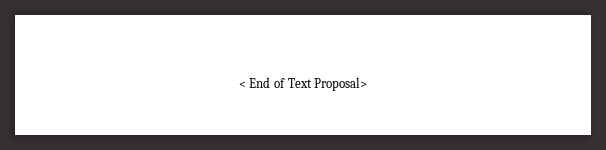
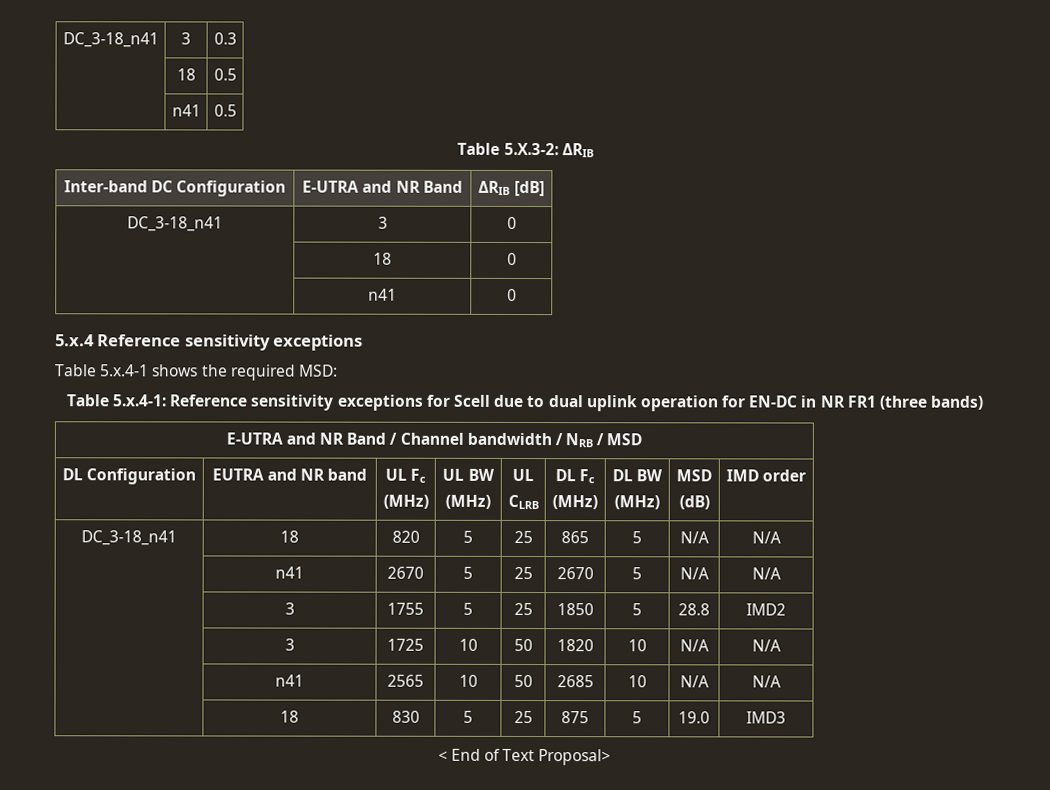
+ DC_3-18_n41 | 3 | 0.3
+ | 18 | 0.5
+ | n41 | 0.5
+ Table 5.X.3-2: ΔRIB
+ Inter-band DC Configuration | E-UTRA and NR Band | ΔRIB [dB]
+ DC_3-18_n41 | 3 | 0
+ | 18 | 0
+ | n41 | 0
+ 5.x.4 Reference sensitivity exceptions
+ Table 5.x.4-1 shows the required MSD:
+ Table 5.x.4-1: Reference sensitivity exceptions for Scell due to dual uplink operation for EN-DC in NR FR1 (three bands)
+ E-UTRA and NR Band / Channel bandwidth / NRB / MSD
+ DL Configuration | EUTRA and NR band | UL Fc
+ (MHz) | UL BW
+ (MHz) | UL
+ CLRB | DL Fc
+ (MHz) | DL BW
+ (MHz) | MSD
+ (dB) | IMD order
+ DC_3-18_n41 | 18 | 820 | 5 | 25 | 865 | 5 | N/A | N/A
+ | n41 | 2670 | 5 | 25 | 2670 | 5 | N/A | N/A
+ | 3 | 1755 | 5 | 25 | 1850 | 5 | 28.8 | IMD2
+ | 3 | 1725 | 10 | 50 | 1820 | 10 | N/A | N/A
+ | n41 | 2565 | 10 | 50 | 2685 | 10 | N/A | N/A
+ | 18 | 830 | 5 | 25 | 875 | 5 | 19.0 | IMD3

